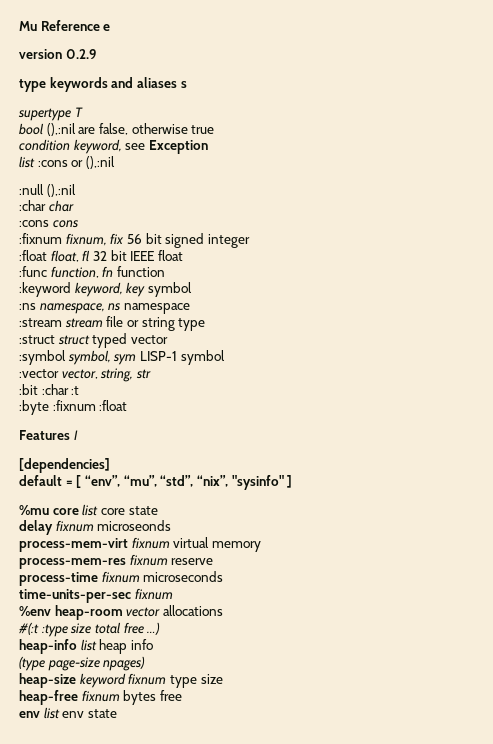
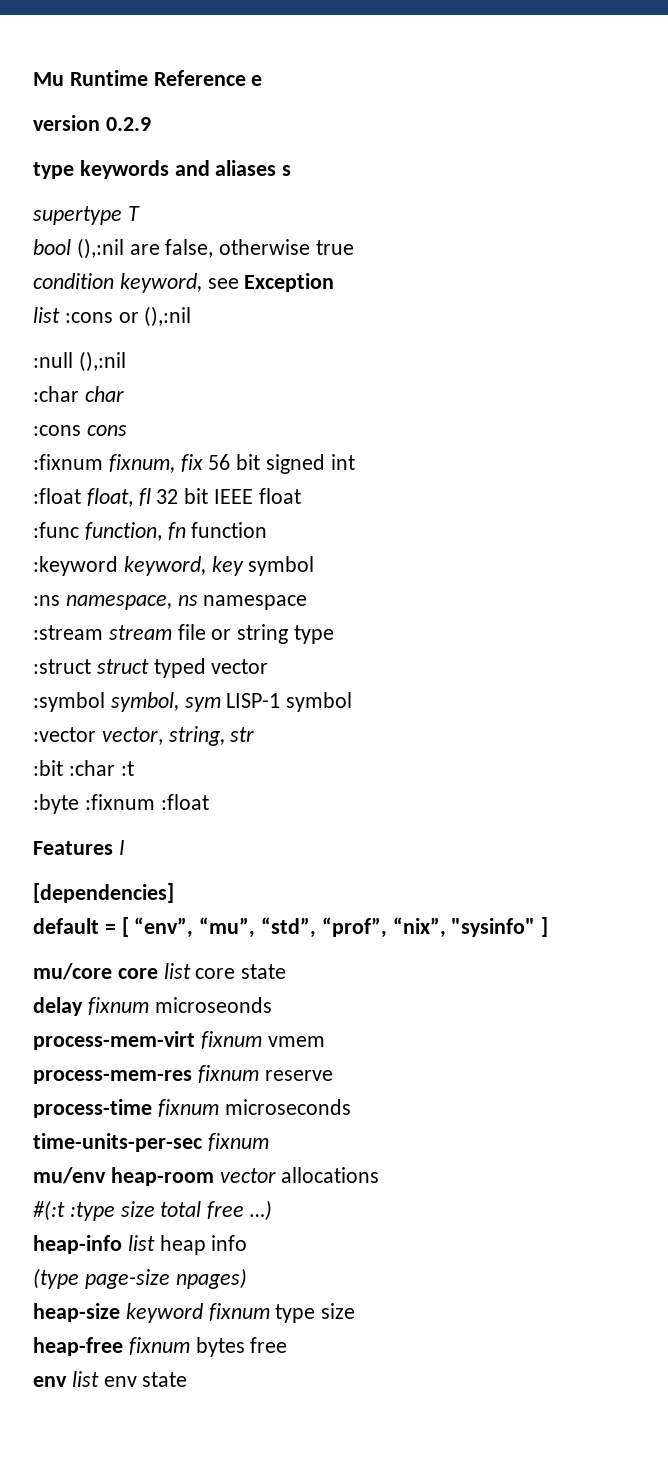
- Mu Reference e
+ Mu Runtime Reference e
- :fixnum fixnum, fix 56 bit signed integer
+ :fixnum fixnum, fix 56 bit signed int
- default = [ “env”, “mu”, “std”, “nix”, "sysinfo" ]
+ default = [ “env”, “mu”, “std”, “prof”, “nix”, "sysinfo" ]
- %mu core list core state
+ mu/core core list core state
- process-mem-virt fixnum virtual memory
+ process-mem-virt fixnum vmem
- %env heap-room vector allocations
+ mu/env heap-room vector allocations

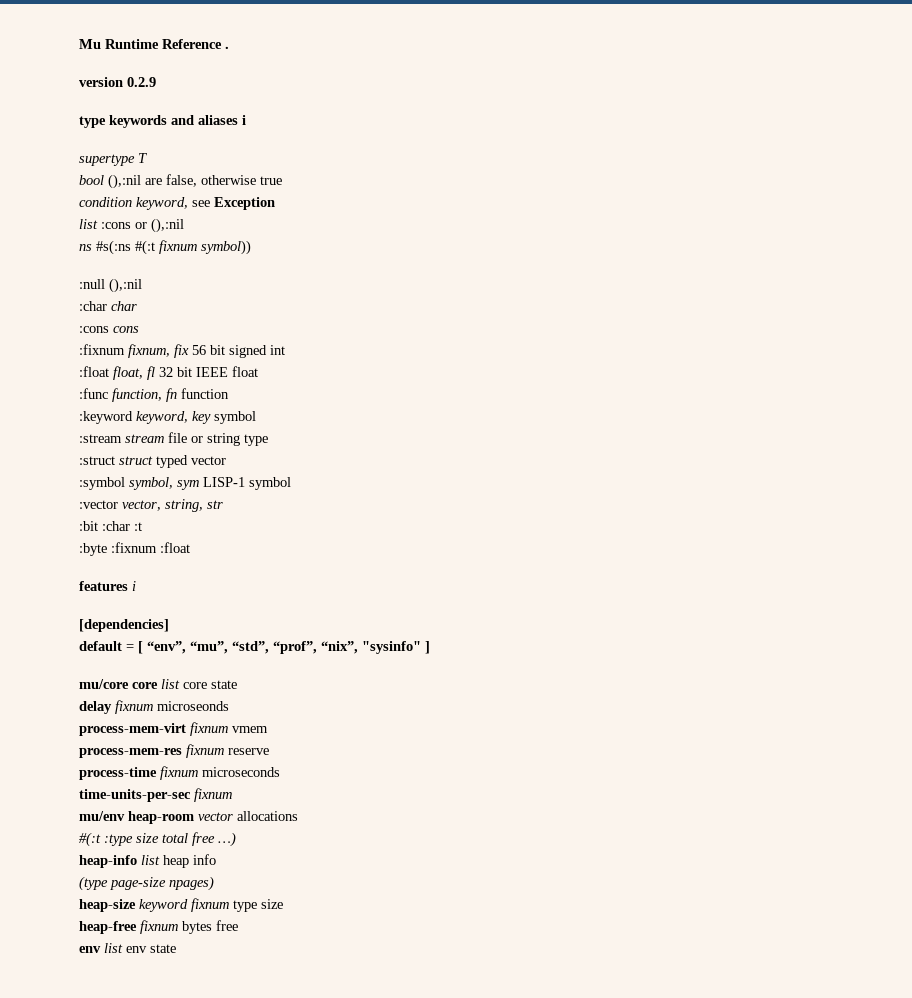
- Mu Runtime Reference e
+ Mu Runtime Reference .
- type keywords and aliases s
+ type keywords and aliases i
+ ns #s(:ns #(:t fixnum symbol))
- :ns namespace, ns namespace
- Features I
+ features i

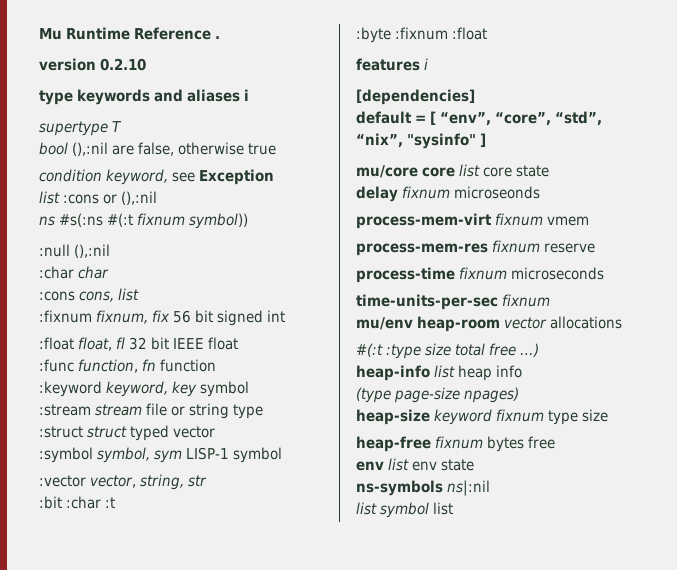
- version 0.2.9
+ version 0.2.10
- :cons cons
+ :cons cons, list
- default = [ “env”, “mu”, “std”, “prof”, “nix”, "sysinfo" ]
+ default = [ “env”, “core”, “std”, “nix”, "sysinfo" ]
+ ns-symbols ns|:nil
+ list symbol list

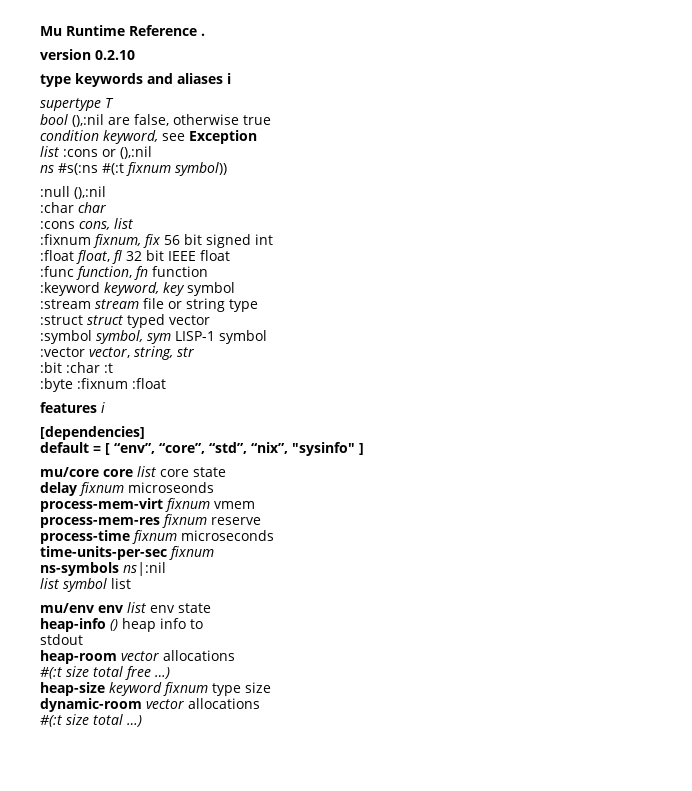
- mu/env heap-room vector allocations
+ ns-symbols ns|:nil
+ list symbol list
+ mu/env env list env state
+ heap-info () heap info to
+ stdout
+ heap-room vector allocations
- #(:t :type size total free …)
+ #(:t size total free …)
- heap-info list heap info
- (type page-size npages)
- heap-free fixnum bytes free
- env list env state
- ns-symbols ns|:nil
- list symbol list
+ dynamic-room vector allocations
+ #(:t size total …)

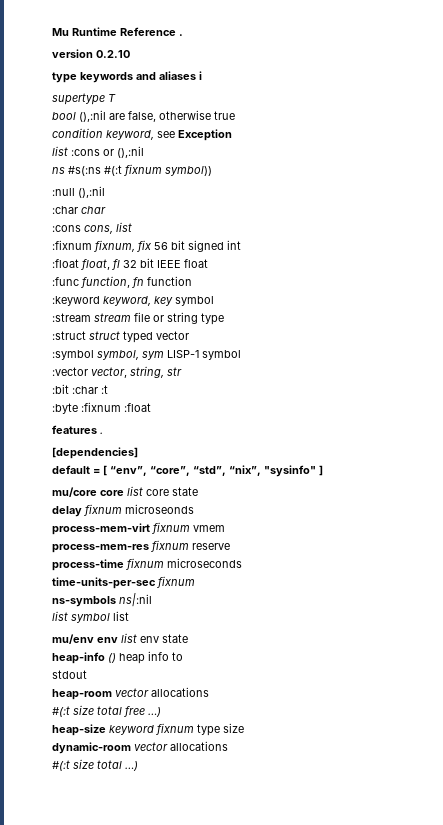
- features i
+ features .

